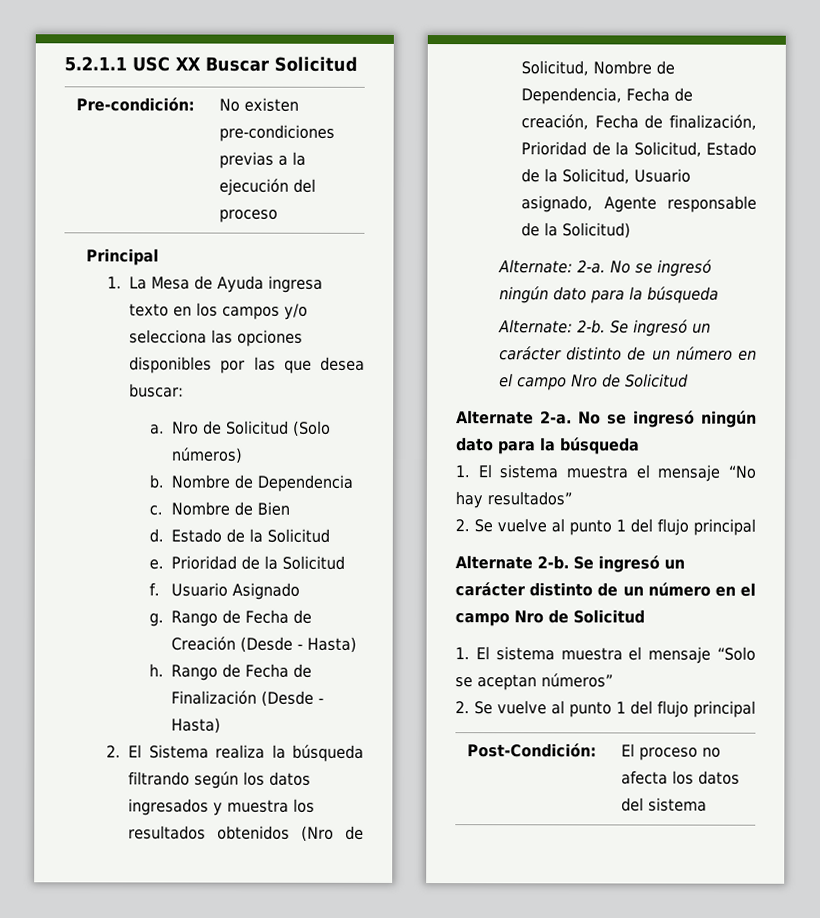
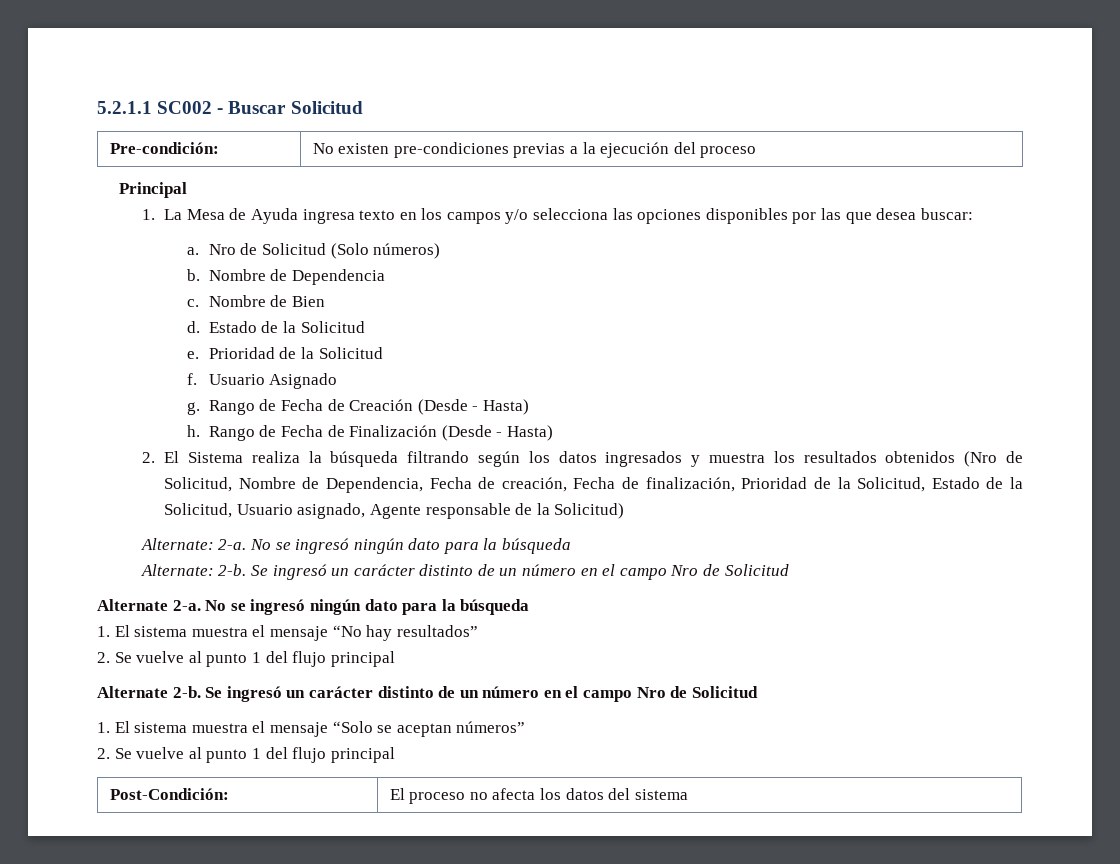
- 5.2.1.1 USC XX Buscar Solicitud
+ 5.2.1.1 SC002 - Buscar Solicitud

